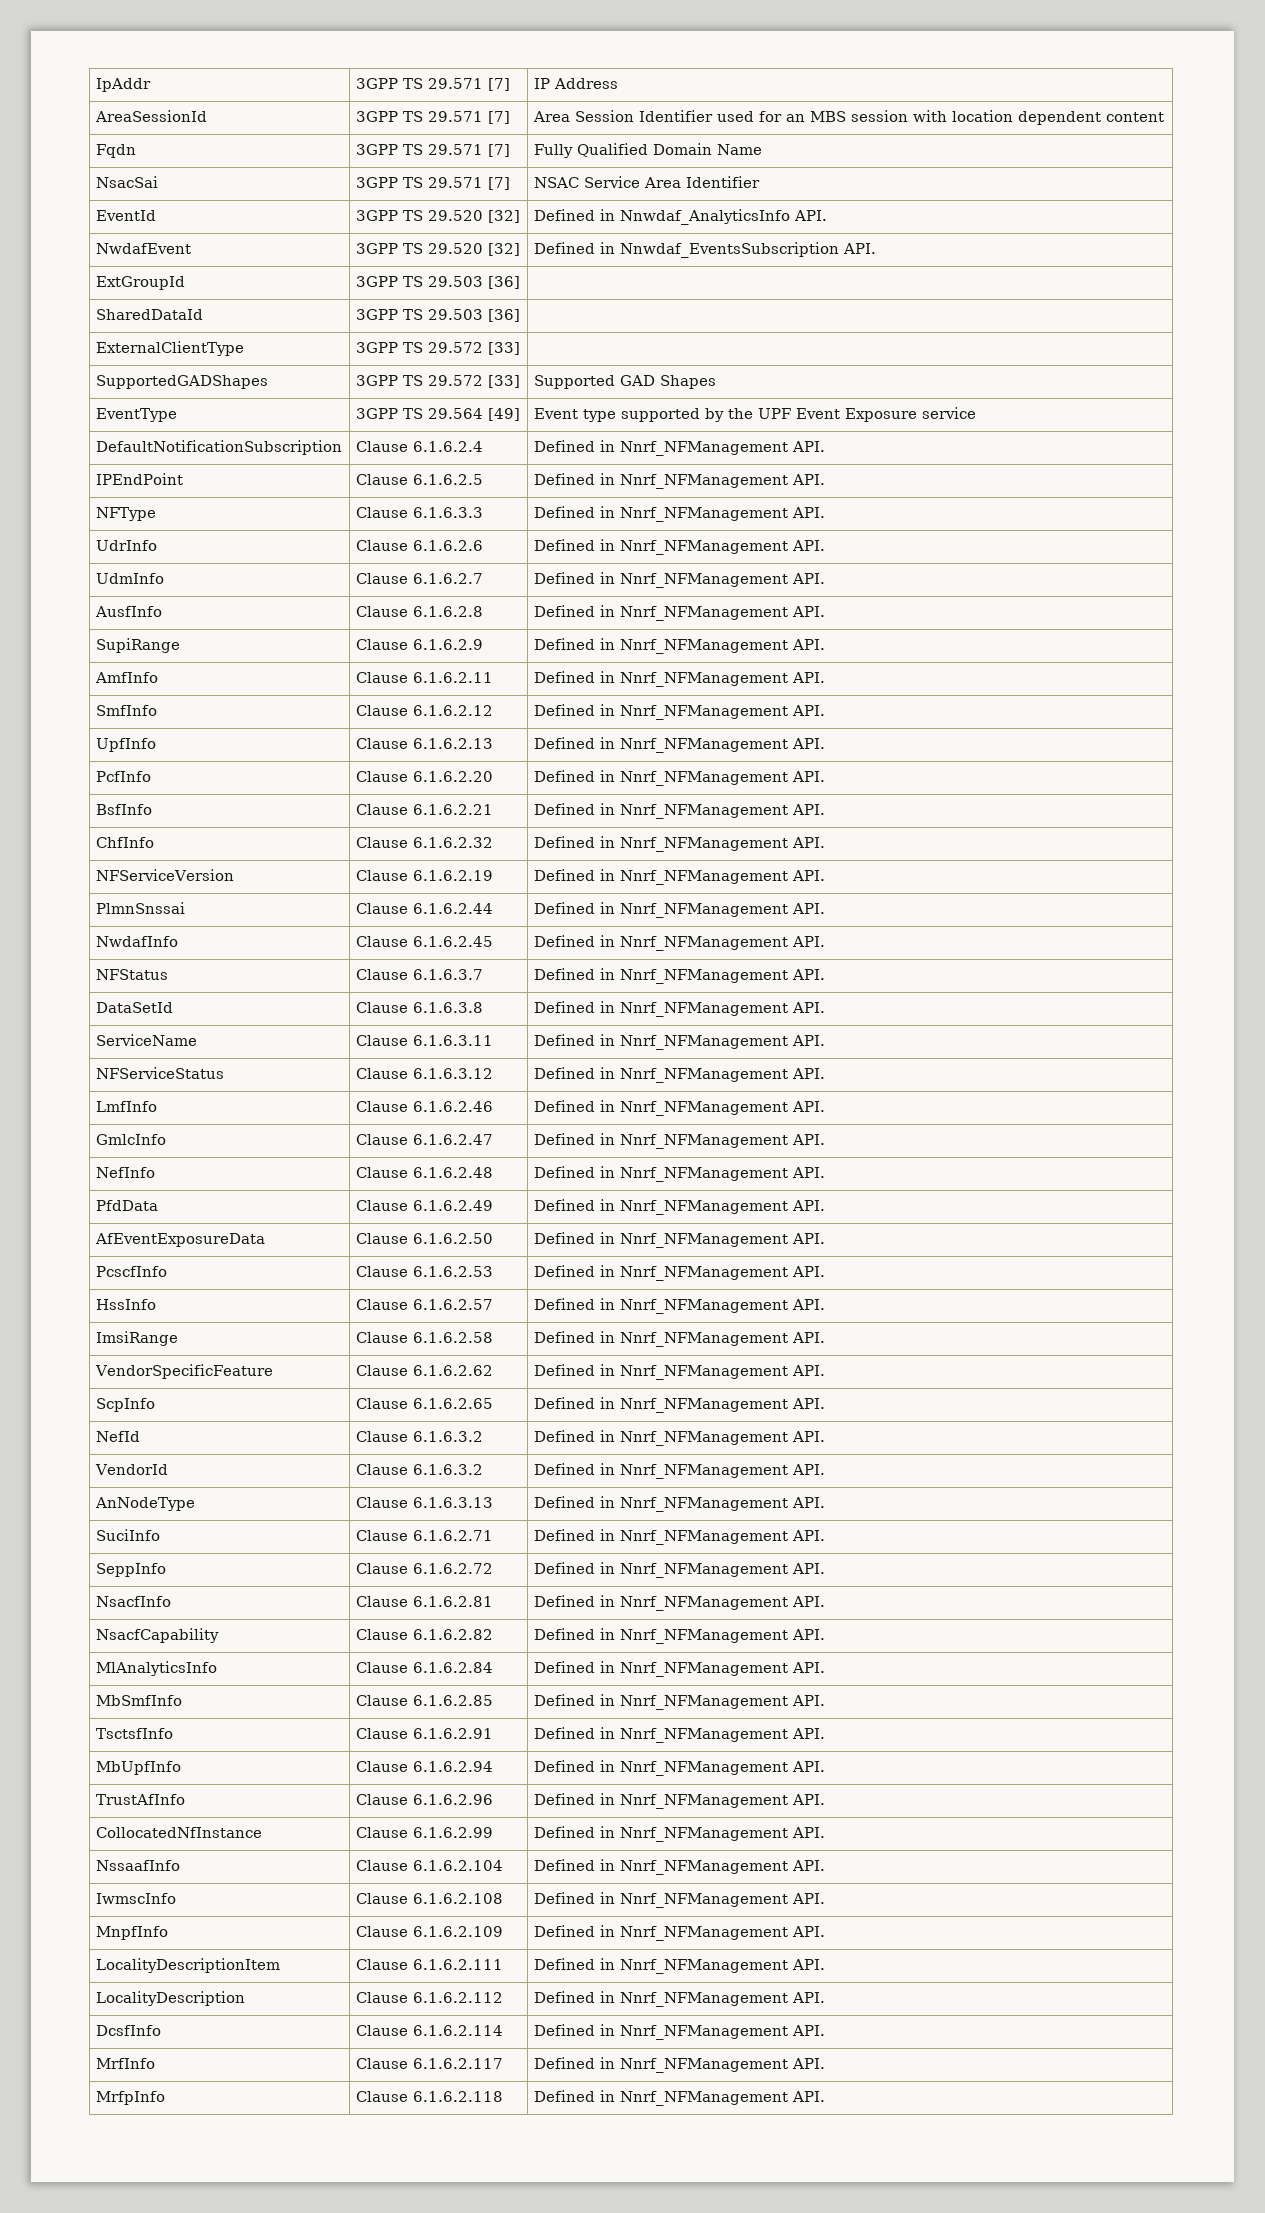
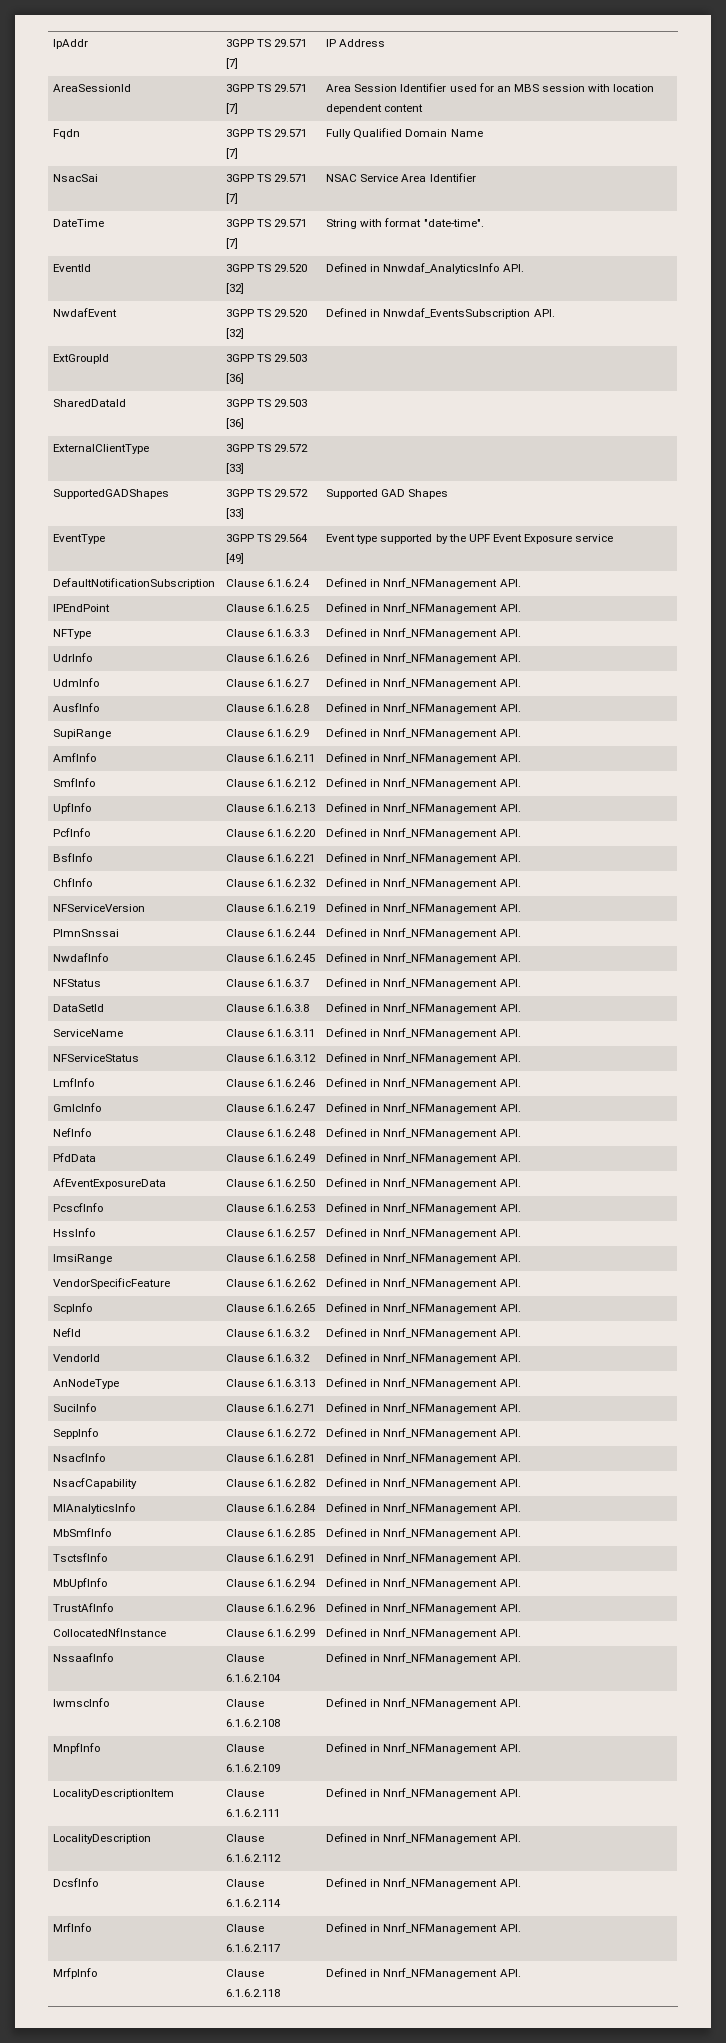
+ DateTime | 3GPP TS 29.571 [7] | String with format "date-time".

